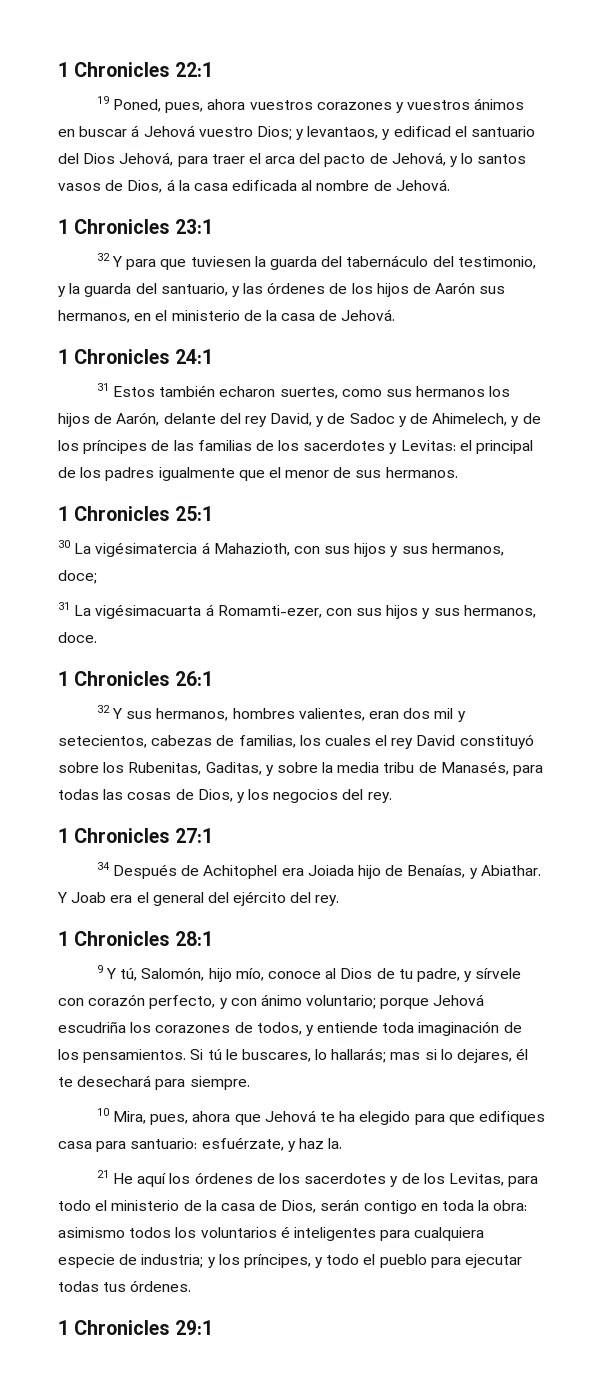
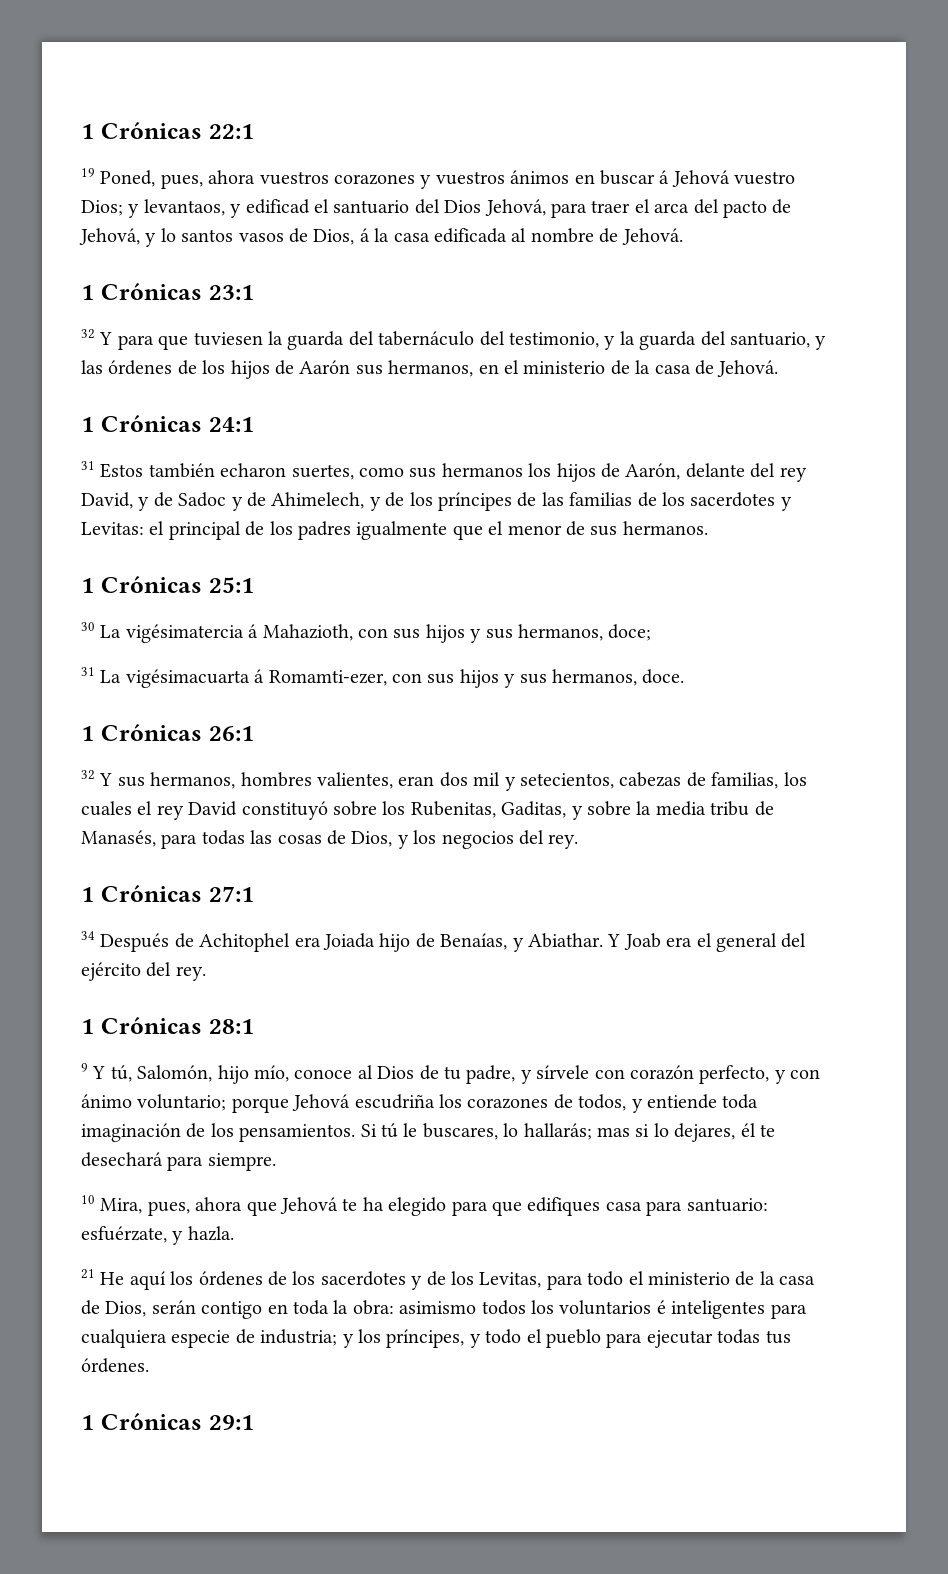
- 1 Chronicles 22:1
+ 1 Crónicas 22:1
- 1 Chronicles 23:1
+ 1 Crónicas 23:1
- 1 Chronicles 24:1
+ 1 Crónicas 24:1
- 1 Chronicles 25:1
+ 1 Crónicas 25:1
- 1 Chronicles 26:1
+ 1 Crónicas 26:1
- 1 Chronicles 27:1
+ 1 Crónicas 27:1
- 1 Chronicles 28:1
+ 1 Crónicas 28:1
- 10 Mira, pues, ahora que Jehová te ha elegido para que edifiques casa para santuario: esfuérzate, y haz la.
+ 10 Mira, pues, ahora que Jehová te ha elegido para que edifiques casa para santuario: esfuérzate, y hazla.
- 1 Chronicles 29:1
+ 1 Crónicas 29:1

